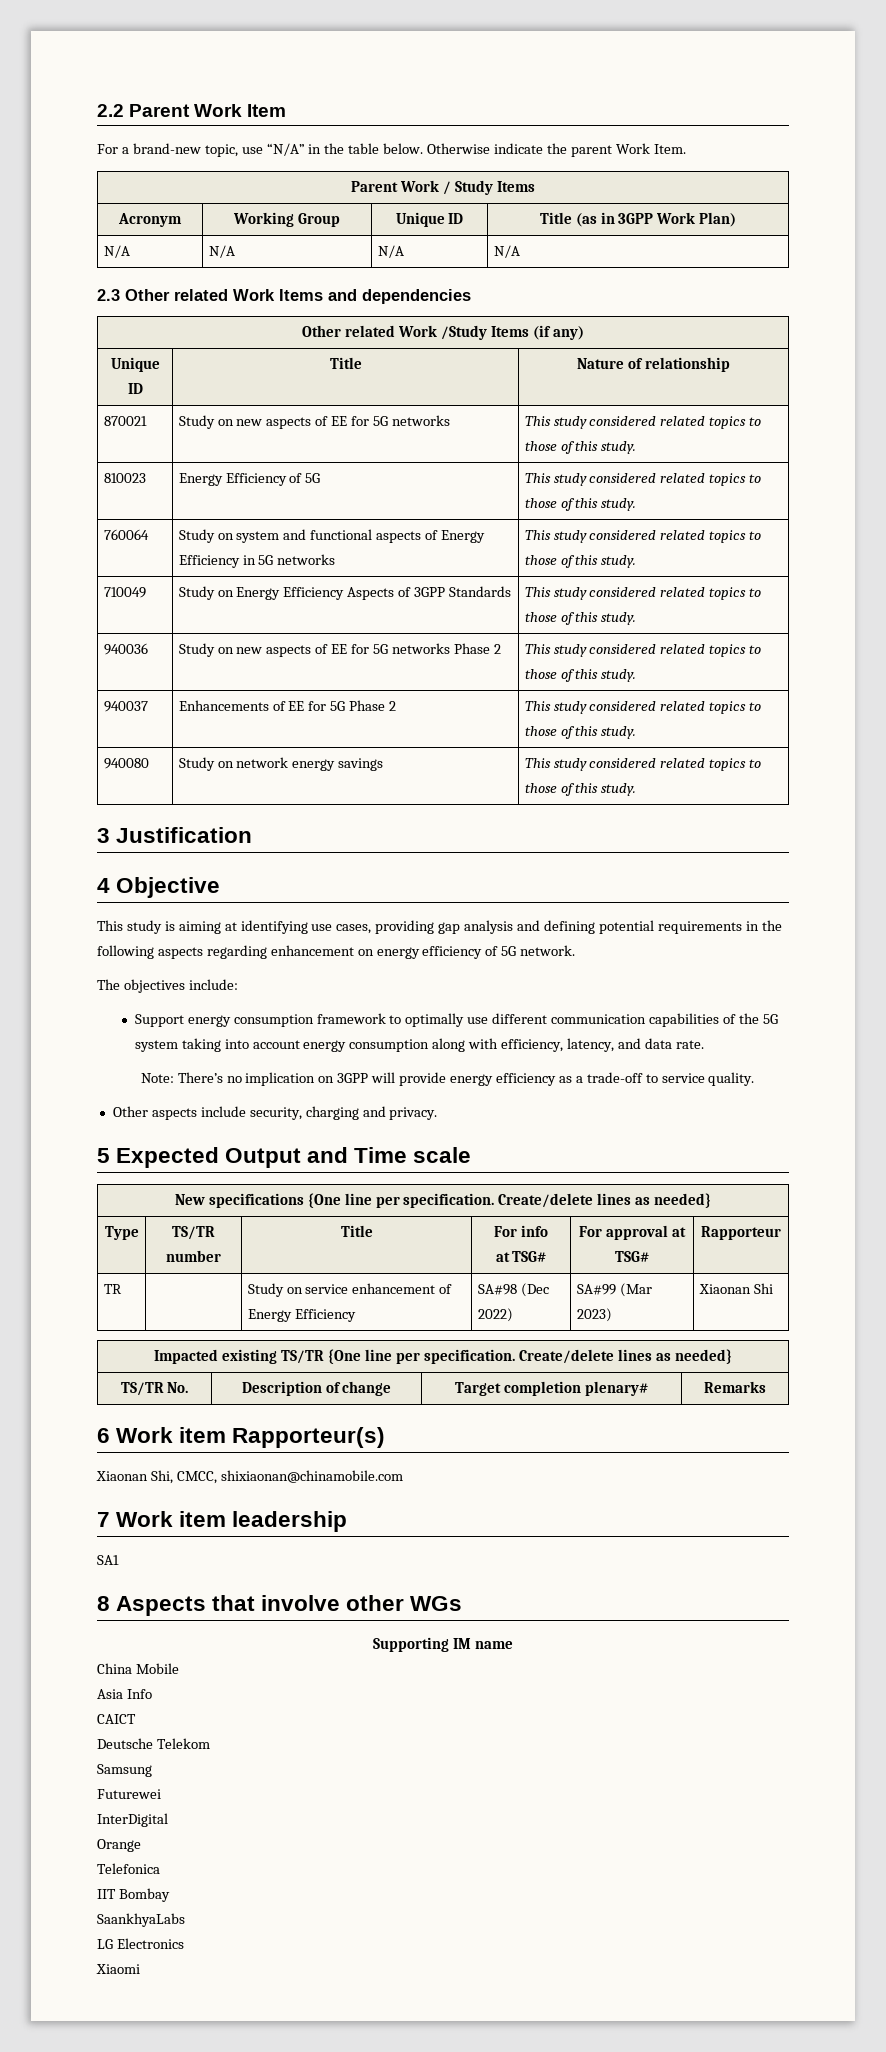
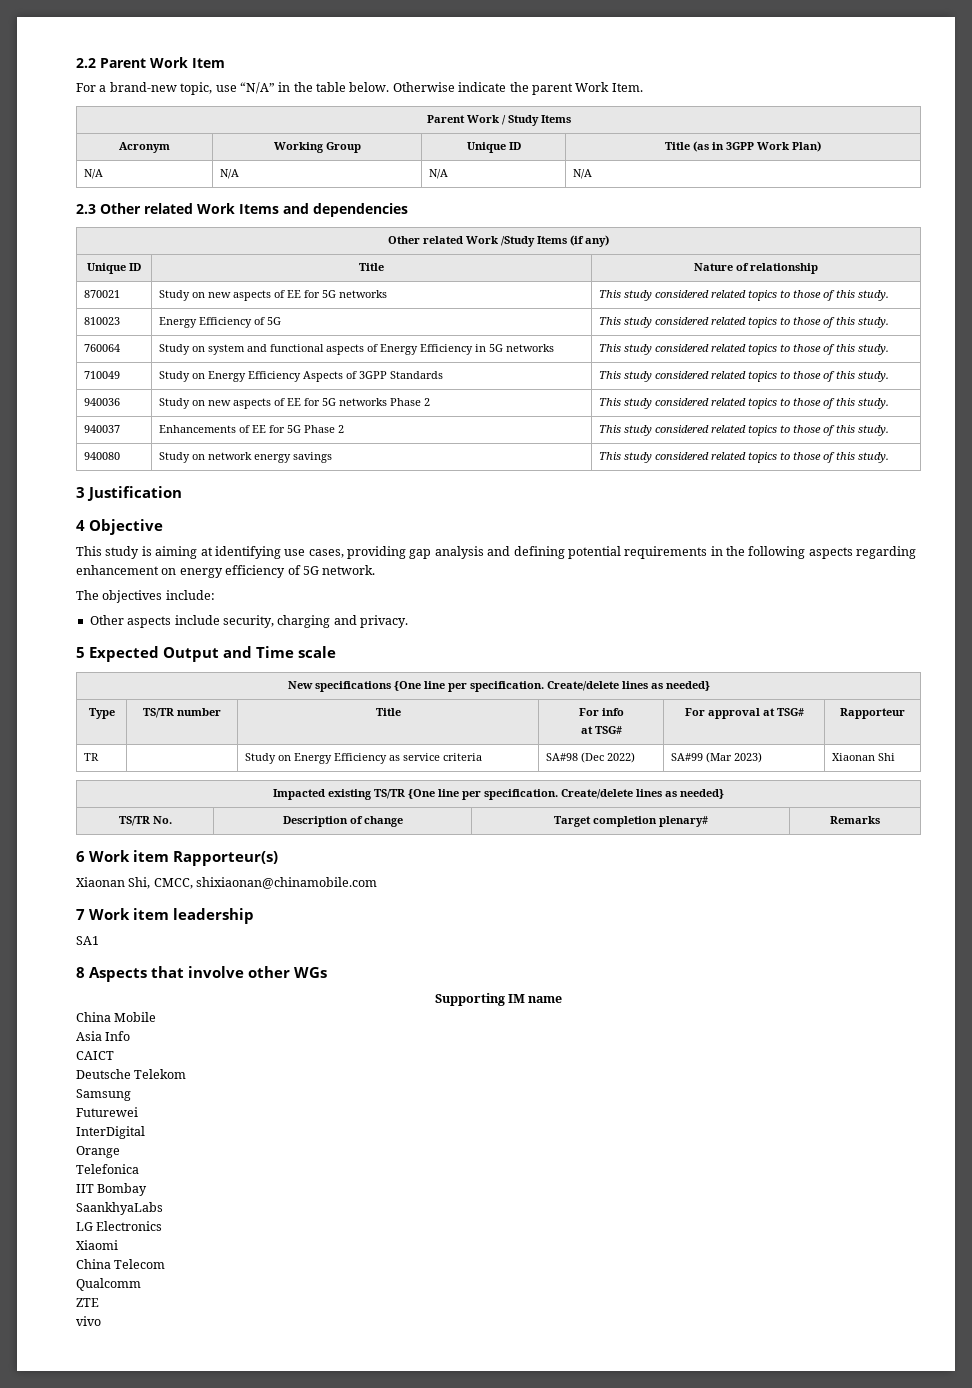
- Support energy consumption framework to optimally use different communication capabilities of the 5G system taking into account energy consumption along with efficiency, latency, and data rate.
- Note: There’s no implication on 3GPP will provide energy efficiency as a trade-off to service quality.
- TR | | Study on service enhancement of Energy Efficiency | SA#98 (Dec 2022) | SA#99 (Mar 2023) | Xiaonan Shi
+ TR | | Study on Energy Efficiency as service criteria | SA#98 (Dec 2022) | SA#99 (Mar 2023) | Xiaonan Shi
+ China Telecom
+ Qualcomm
+ ZTE
+ vivo

